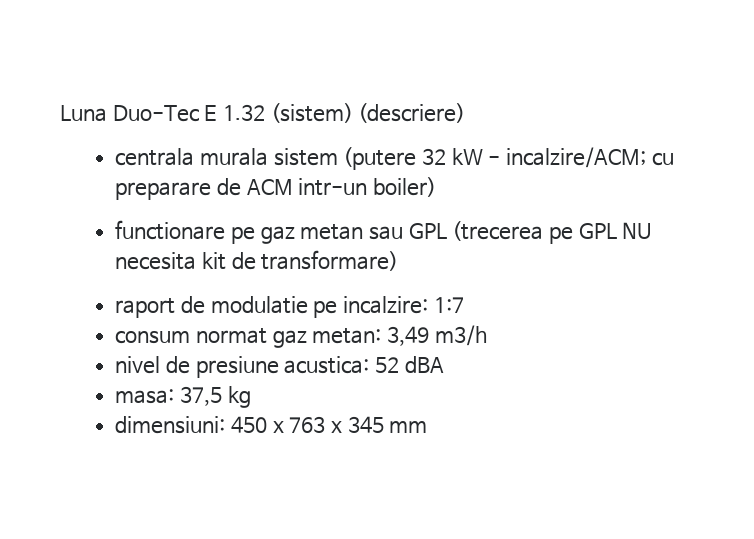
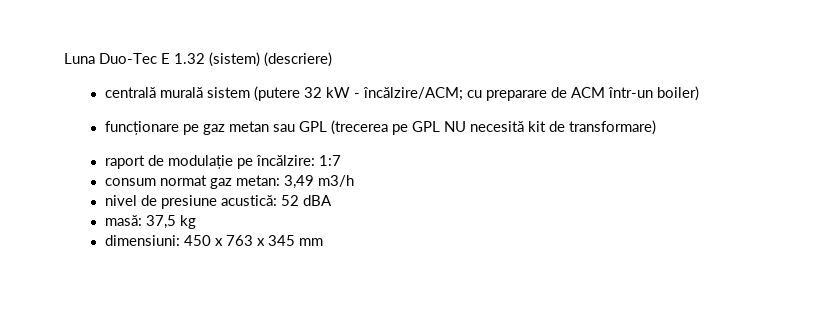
- centrala murala sistem (putere 32 kW - incalzire/ACM; cu preparare de ACM intr-un boiler)
+ centrală murală sistem (putere 32 kW - încălzire/ACM; cu preparare de ACM într-un boiler)
- functionare pe gaz metan sau GPL (trecerea pe GPL NU necesita kit de transformare)
+ funcționare pe gaz metan sau GPL (trecerea pe GPL NU necesită kit de transformare)
- raport de modulatie pe incalzire: 1:7
+ raport de modulație pe încălzire: 1:7
- nivel de presiune acustica: 52 dBA
+ nivel de presiune acustică: 52 dBA
- masa: 37,5 kg
+ masă: 37,5 kg

